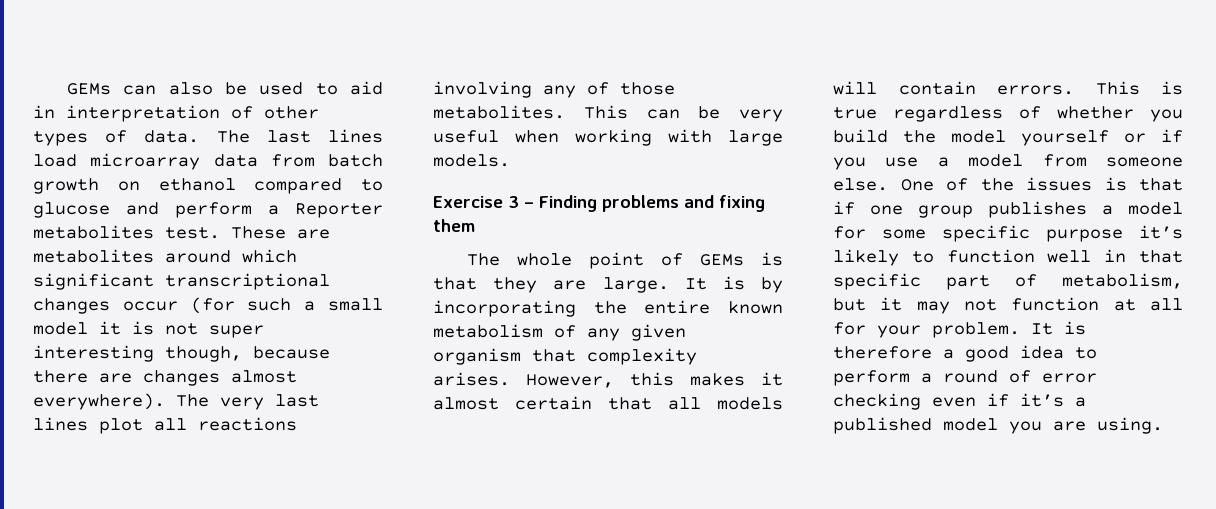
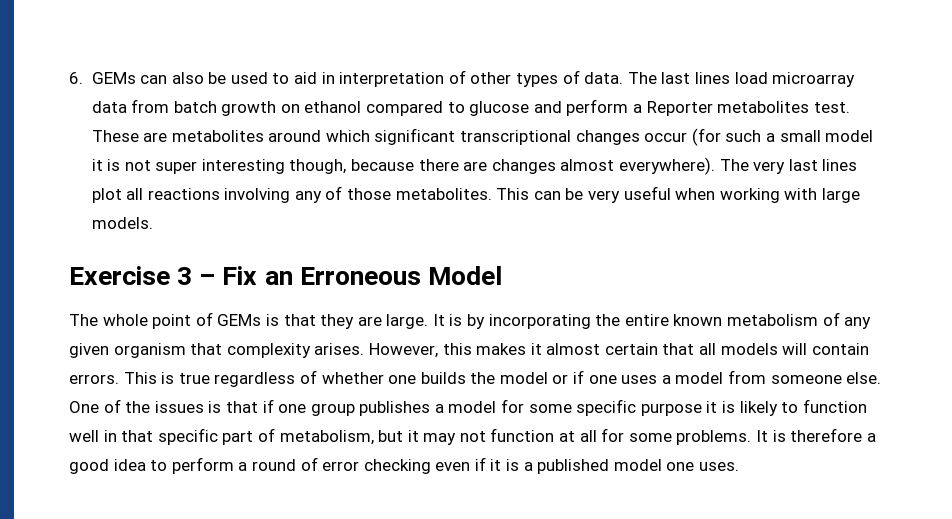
- GEMs can also be used to aid in interpretation of other types of data.
+ 6. GEMs can also be used to aid in interpretation of other types of data.
- Exercise 3 – Finding problems and fixing them
+ Exercise 3 – Fix an Erroneous Model
- This is true regardless of whether you build the model yourself or if you use a model from someone else.
+ This is true regardless of whether one builds the model or if one uses a model from someone else.
- One of the issues is that if one group publishes a model for some specific purpose it’s likely to function well in that specific part of metabolism, but it may not function at all for your problem.
+ One of the issues is that if one group publishes a model for some specific purpose it is likely to function well in that specific part of metabolism, but it may not function at all for some problems.
- It is therefore a good idea to perform a round of error checking even if it’s a published model you are using.
+ It is therefore a good idea to perform a round of error checking even if it is a published model one uses.

